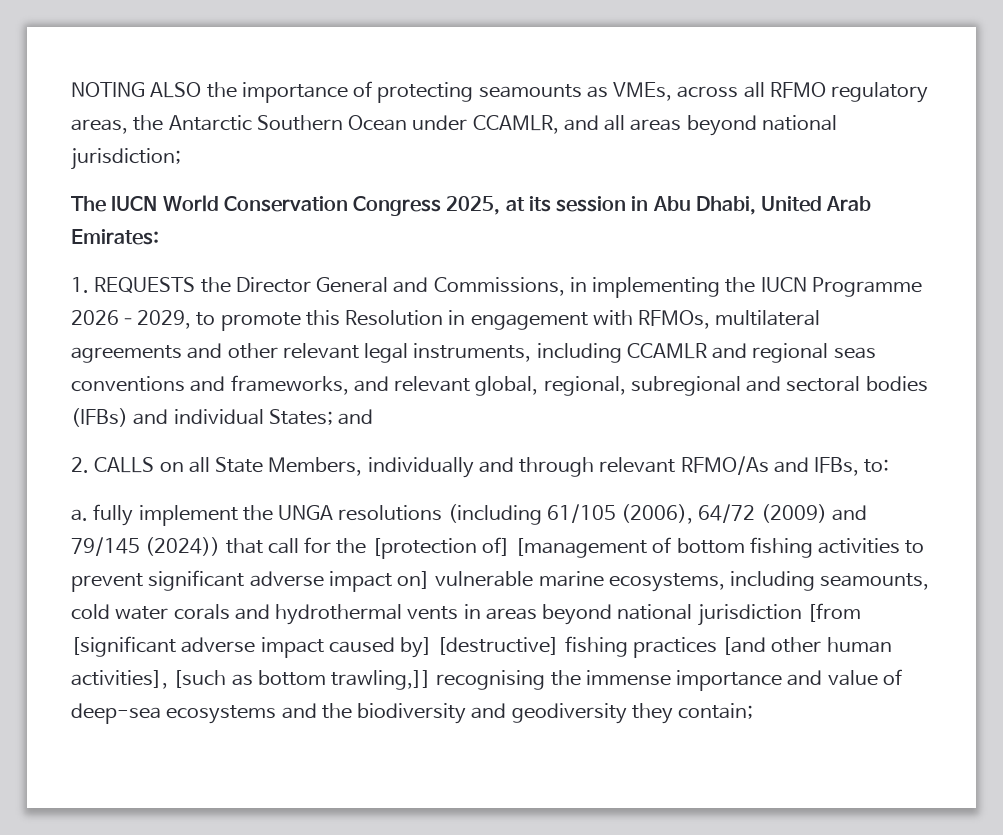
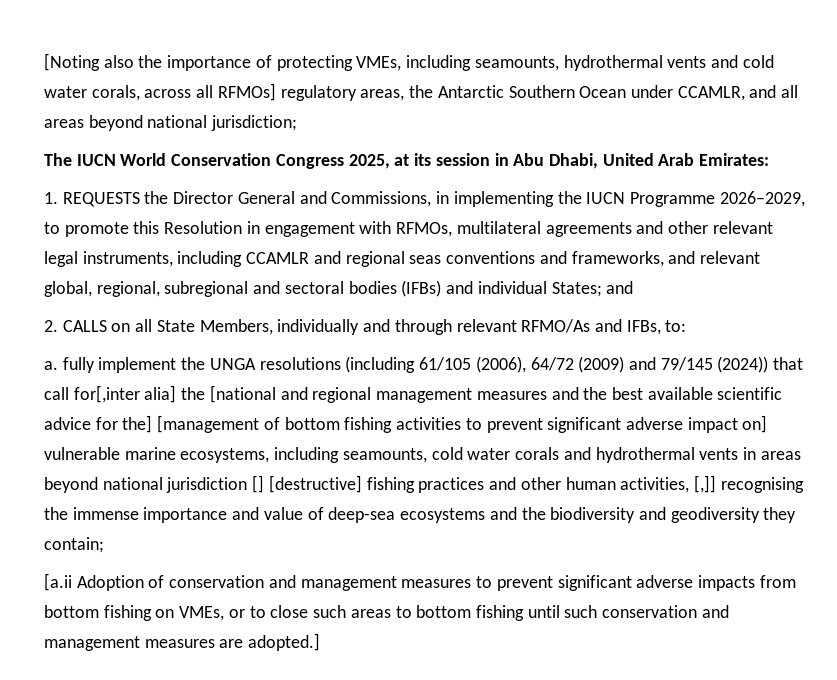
- NOTING ALSO the importance of protecting seamounts as VMEs, across all RFMO regulatory areas, the Antarctic Southern Ocean under CCAMLR, and all areas beyond national jurisdiction;
+ [Noting also the importance of protecting VMEs, including seamounts, hydrothermal vents and cold water corals, across all RFMOs] regulatory areas, the Antarctic Southern Ocean under CCAMLR, and all areas beyond national jurisdiction;
- a. fully implement the UNGA resolutions (including 61/105 (2006), 64/72 (2009) and 79/145 (2024)) that call for the [protection of] [management of bottom fishing activities to prevent significant adverse impact on] vulnerable marine ecosystems, including seamounts, cold water corals and hydrothermal vents in areas beyond national jurisdiction [from [significant adverse impact caused by] [destructive] fishing practices [and other human activities], [such as bottom trawling,]] recognising the immense importance and value of deep-sea ecosystems and the biodiversity and geodiversity they contain;
+ a. fully implement the UNGA resolutions (including 61/105 (2006), 64/72 (2009) and 79/145 (2024)) that call for[,inter alia] the [national and regional management measures and the best available scientific advice for the] [management of bottom fishing activities to prevent significant adverse impact on] vulnerable marine ecosystems, including seamounts, cold water corals and hydrothermal vents in areas beyond national jurisdiction [] [destructive] fishing practices and other human activities, [,]] recognising the immense importance and value of deep-sea ecosystems and the biodiversity and geodiversity they contain;
+ [a.ii Adoption of conservation and management measures to prevent significant adverse impacts from bottom fishing on VMEs, or to close such areas to bottom fishing until such conservation and management measures are adopted.]

